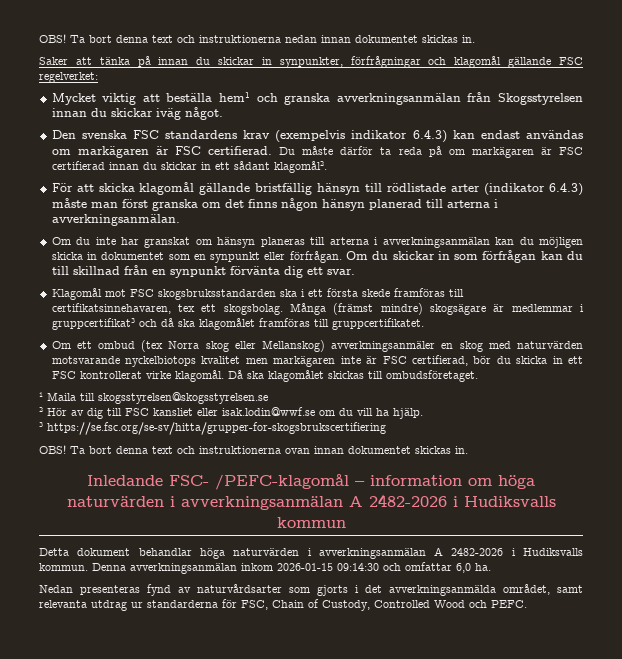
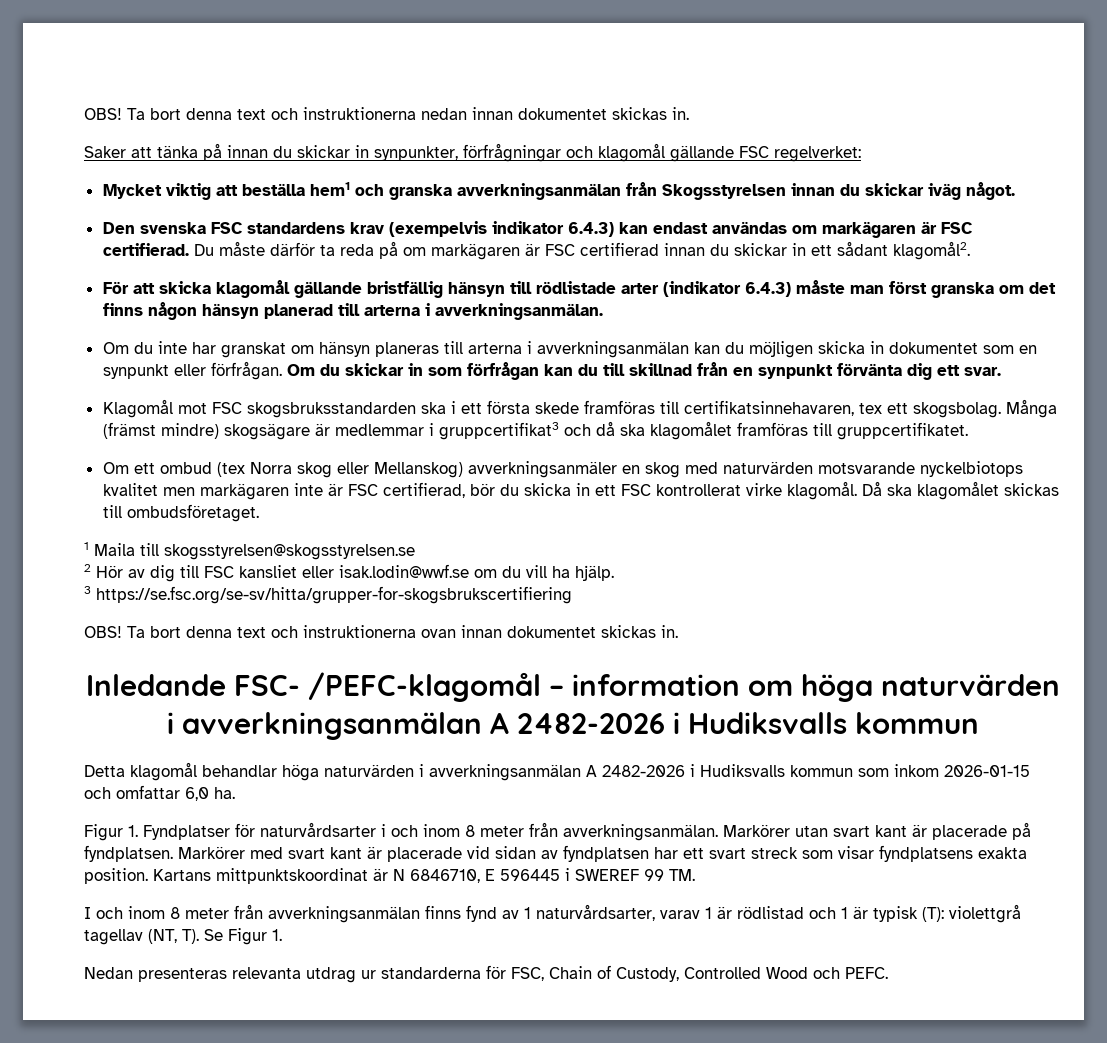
- Detta dokument behandlar höga naturvärden i avverkningsanmälan A 2482-2026 i Hudiksvalls kommun. Denna avverkningsanmälan inkom 2026-01-15 09:14:30 och omfattar 6,0 ha.
+ Detta klagomål behandlar höga naturvärden i avverkningsanmälan A 2482-2026 i Hudiksvalls kommun som inkom 2026-01-15 och omfattar 6,0 ha.
- Nedan presenteras fynd av naturvårdsarter som gjorts i det avverkningsanmälda området, samt relevanta utdrag ur standarderna för FSC, Chain of Custody, Controlled Wood och PEFC.
+ Figur 1. Fyndplatser för naturvårdsarter i och inom 8 meter från avverkningsanmälan. Markörer utan svart kant är placerade på fyndplatsen. Markörer med svart kant är placerade vid sidan av fyndplatsen har ett svart streck som visar fyndplatsens exakta position. Kartans mittpunktskoordinat är N 6846710, E 596445 i SWEREF 99 TM.
+ I och inom 8 meter från avverkningsanmälan finns fynd av 1 naturvårdsarter, varav 1 är rödlistad och 1 är typisk (T): violettgrå tagellav (NT, T). Se Figur 1.
+ Nedan presenteras relevanta utdrag ur standarderna för FSC, Chain of Custody, Controlled Wood och PEFC.

